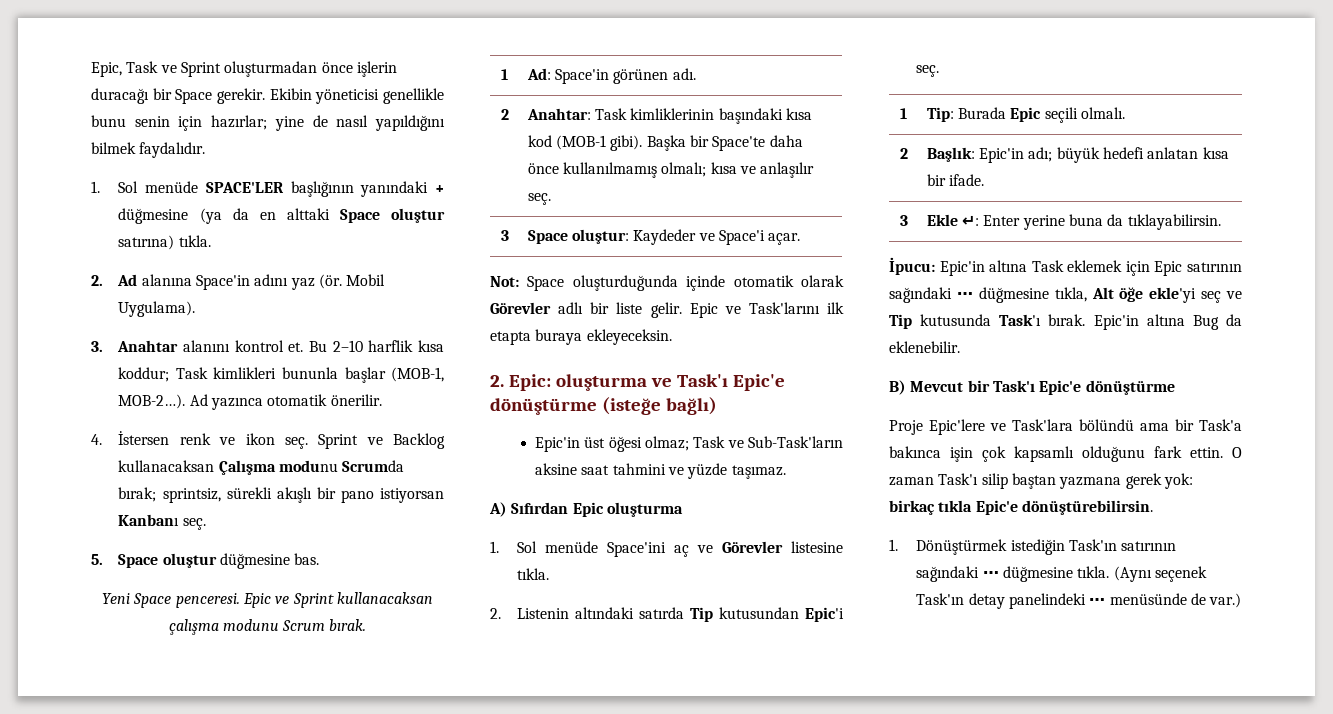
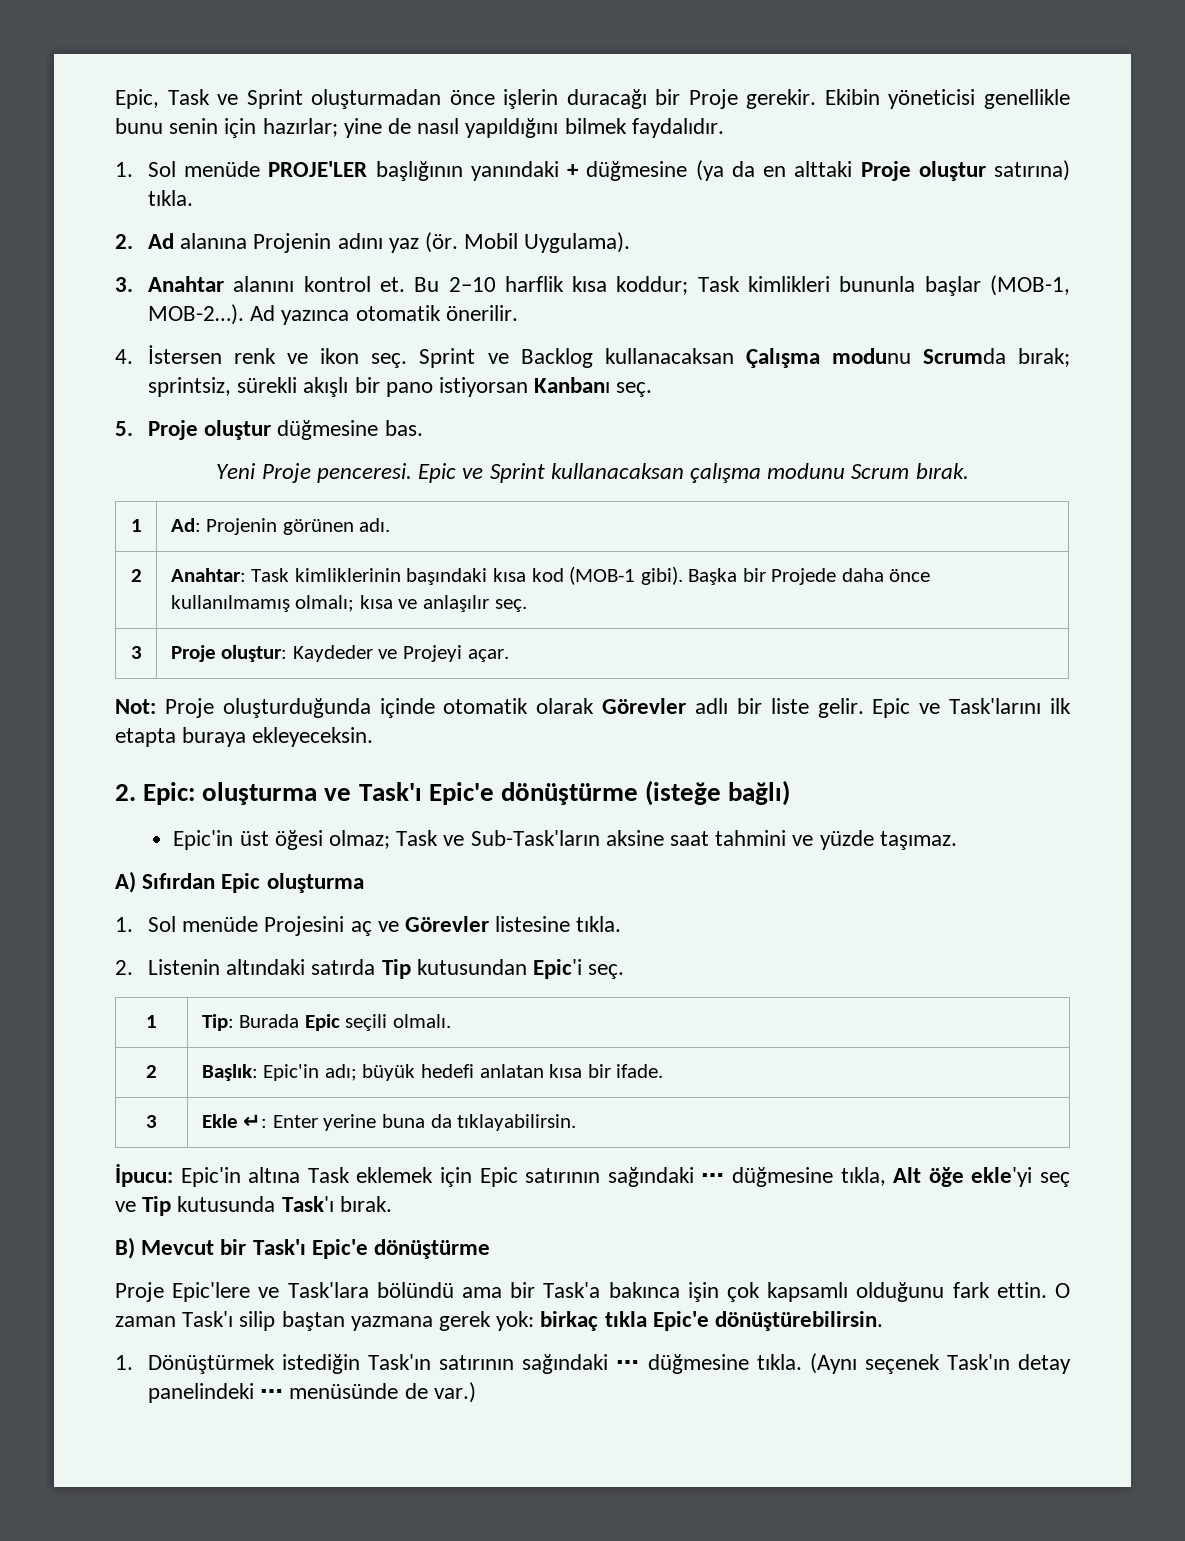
- Epic, Task ve Sprint oluşturmadan önce işlerin duracağı bir Space gerekir.
+ Epic, Task ve Sprint oluşturmadan önce işlerin duracağı bir Proje gerekir.
- 1. Sol menüde SPACE'LER başlığının yanındaki + düğmesine (ya da en alttaki Space oluştur satırına) tıkla.
+ 1. Sol menüde PROJE'LER başlığının yanındaki + düğmesine (ya da en alttaki Proje oluştur satırına) tıkla.
- 2. Ad alanına Space'in adını yaz (ör.
+ 2. Ad alanına Projenin adını yaz (ör.
- 5. Space oluştur düğmesine bas.
+ 5. Proje oluştur düğmesine bas.
- Yeni Space penceresi.
+ Yeni Proje penceresi.
- 1 | Ad: Space'in görünen adı.
+ 1 | Ad: Projenin görünen adı.
- 2 | Anahtar: Task kimliklerinin başındaki kısa kod (MOB-1 gibi). Başka bir Space'te daha önce kullanılmamış olmalı; kısa ve anlaşılır seç.
+ 2 | Anahtar: Task kimliklerinin başındaki kısa kod (MOB-1 gibi). Başka bir Projede daha önce kullanılmamış olmalı; kısa ve anlaşılır seç.
- 3 | Space oluştur: Kaydeder ve Space'i açar.
+ 3 | Proje oluştur: Kaydeder ve Projeyi açar.
- Not: Space oluşturduğunda içinde otomatik olarak Görevler adlı bir liste gelir.
+ Not: Proje oluşturduğunda içinde otomatik olarak Görevler adlı bir liste gelir.
- 1. Sol menüde Space'ini aç ve Görevler listesine tıkla.
+ 1. Sol menüde Projesini aç ve Görevler listesine tıkla.
- Epic'in altına Bug da eklenebilir.

